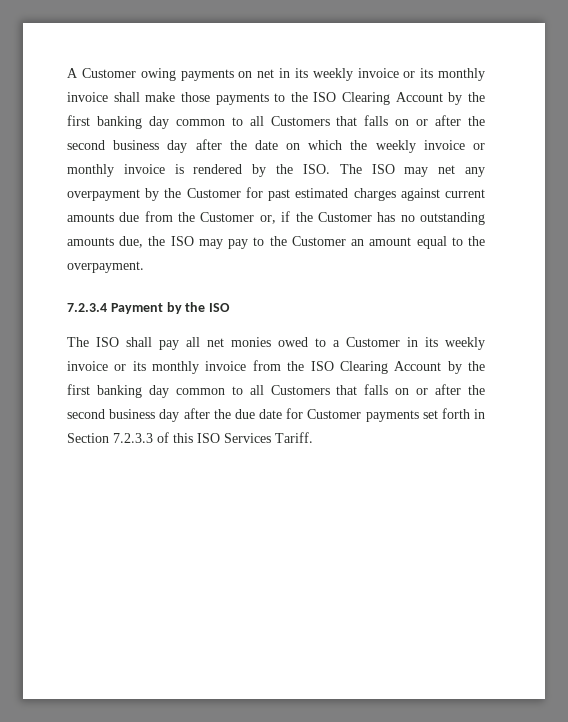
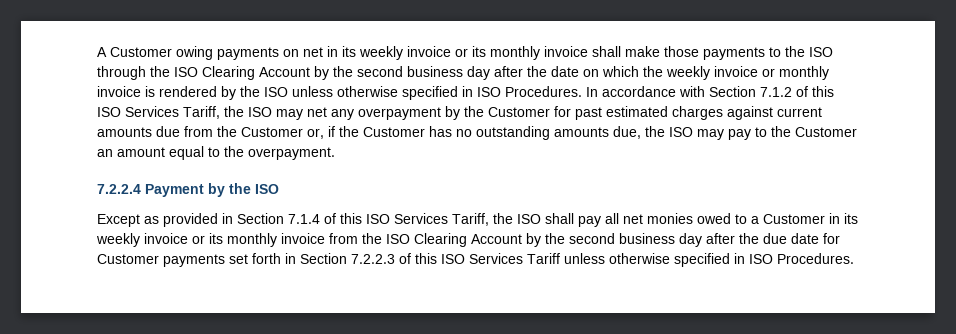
- A Customer owing payments on net in its weekly invoice or its monthly invoice shall make those payments to the ISO Clearing Account by the first banking day common to all Customers that falls on or after the second business day after the date on which the weekly invoice or monthly invoice is rendered by the ISO. The ISO may net any overpayment by the Customer for past estimated charges against current amounts due from the Customer or, if the Customer has no outstanding amounts due, the ISO may pay to the Customer an amount equal to the overpayment.
+ A Customer owing payments on net in its weekly invoice or its monthly invoice shall make those payments to the ISO through the ISO Clearing Account by the second business day after the date on which the weekly invoice or monthly invoice is rendered by the ISO unless otherwise specified in ISO Procedures. In accordance with Section 7.1.2 of this ISO Services Tariff, the ISO may net any overpayment by the Customer for past estimated charges against current amounts due from the Customer or, if the Customer has no outstanding amounts due, the ISO may pay to the Customer an amount equal to the overpayment.
- 7.2.3.4 Payment by the ISO
+ 7.2.2.4 Payment by the ISO
- The ISO shall pay all net monies owed to a Customer in its weekly invoice or its monthly invoice from the ISO Clearing Account by the first banking day common to all Customers that falls on or after the second business day after the due date for Customer payments set forth in Section 7.2.3.3 of this ISO Services Tariff.
+ Except as provided in Section 7.1.4 of this ISO Services Tariff, the ISO shall pay all net monies owed to a Customer in its weekly invoice or its monthly invoice from the ISO Clearing Account by the second business day after the due date for Customer payments set forth in Section 7.2.2.3 of this ISO Services Tariff unless otherwise specified in ISO Procedures.

